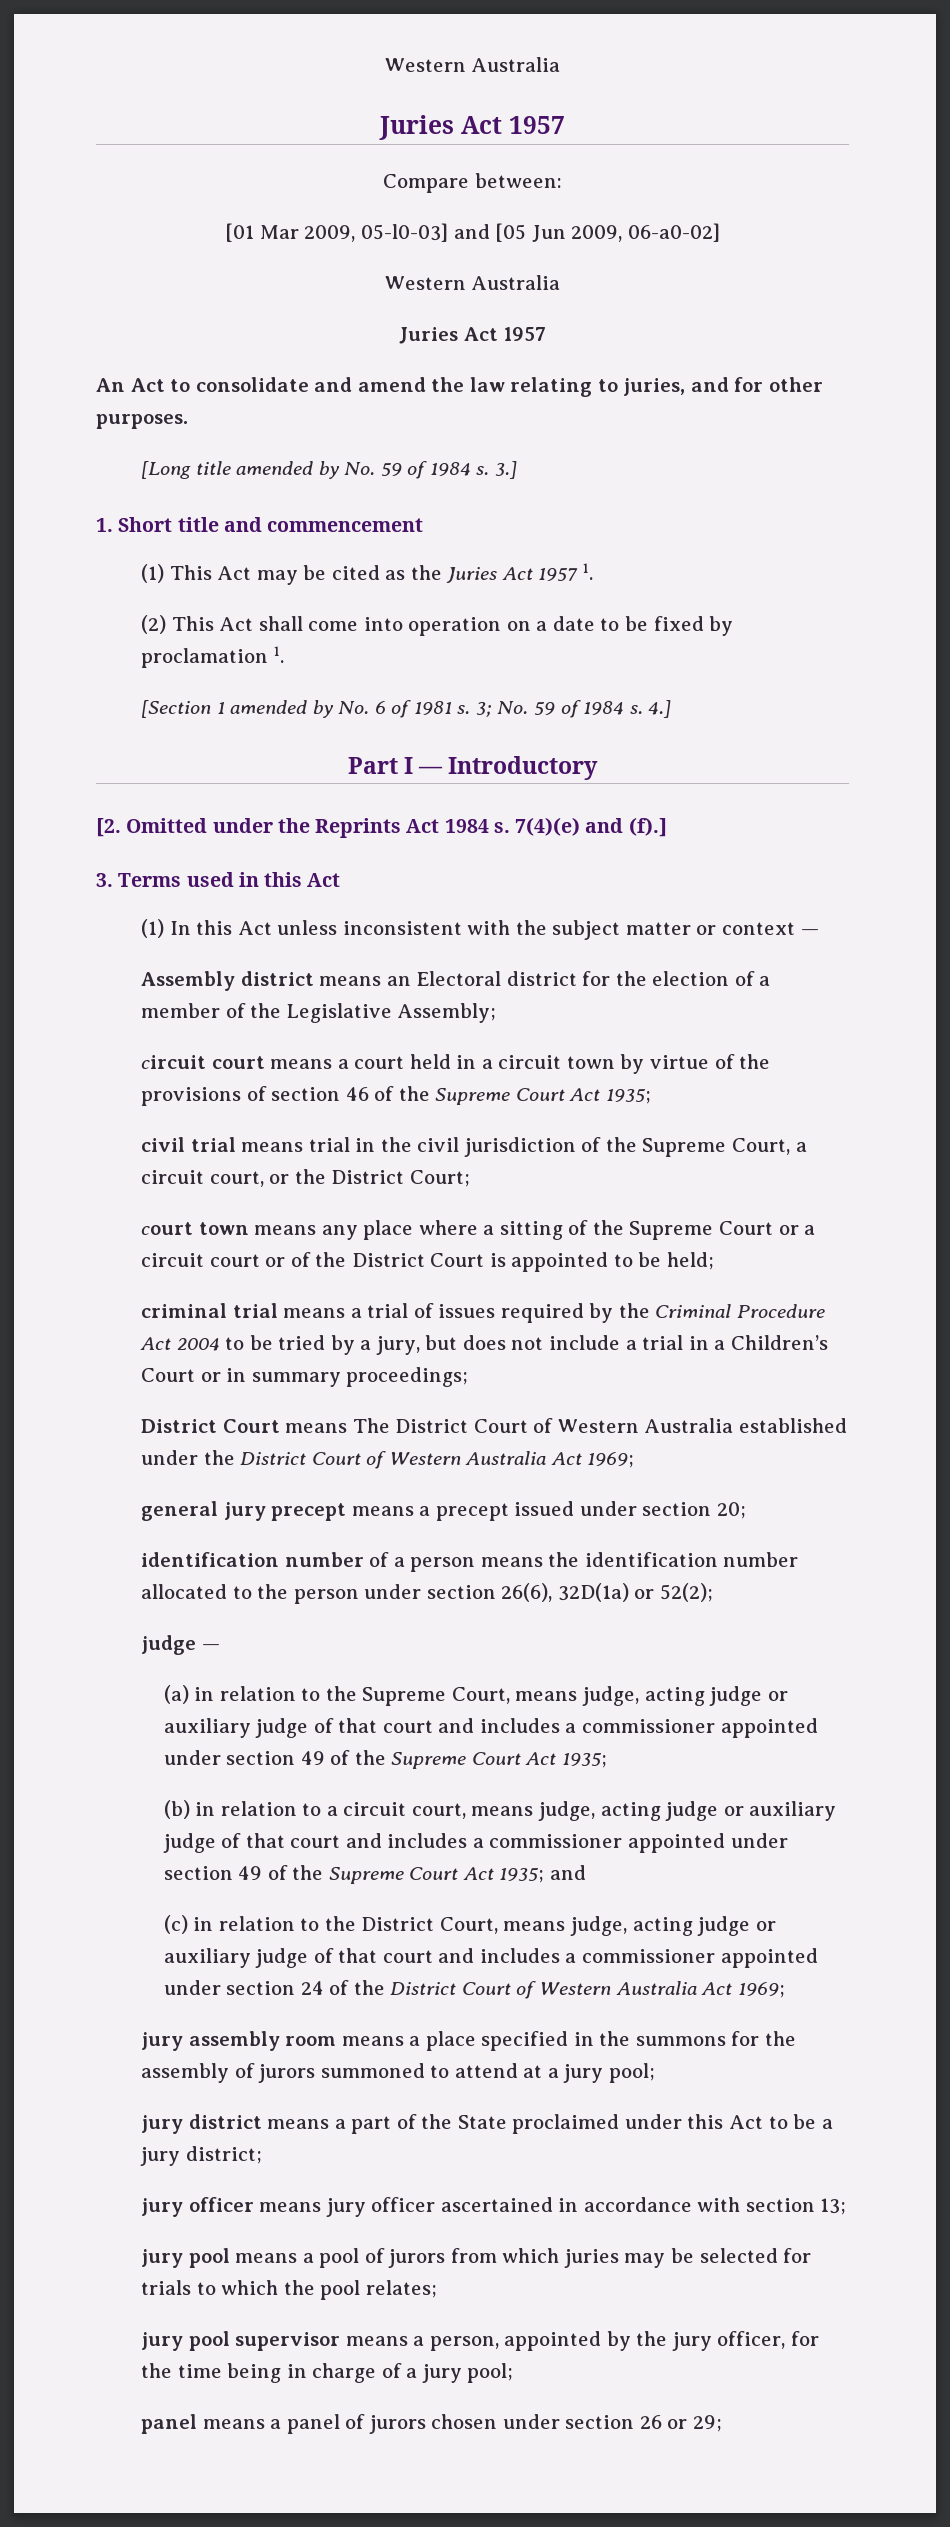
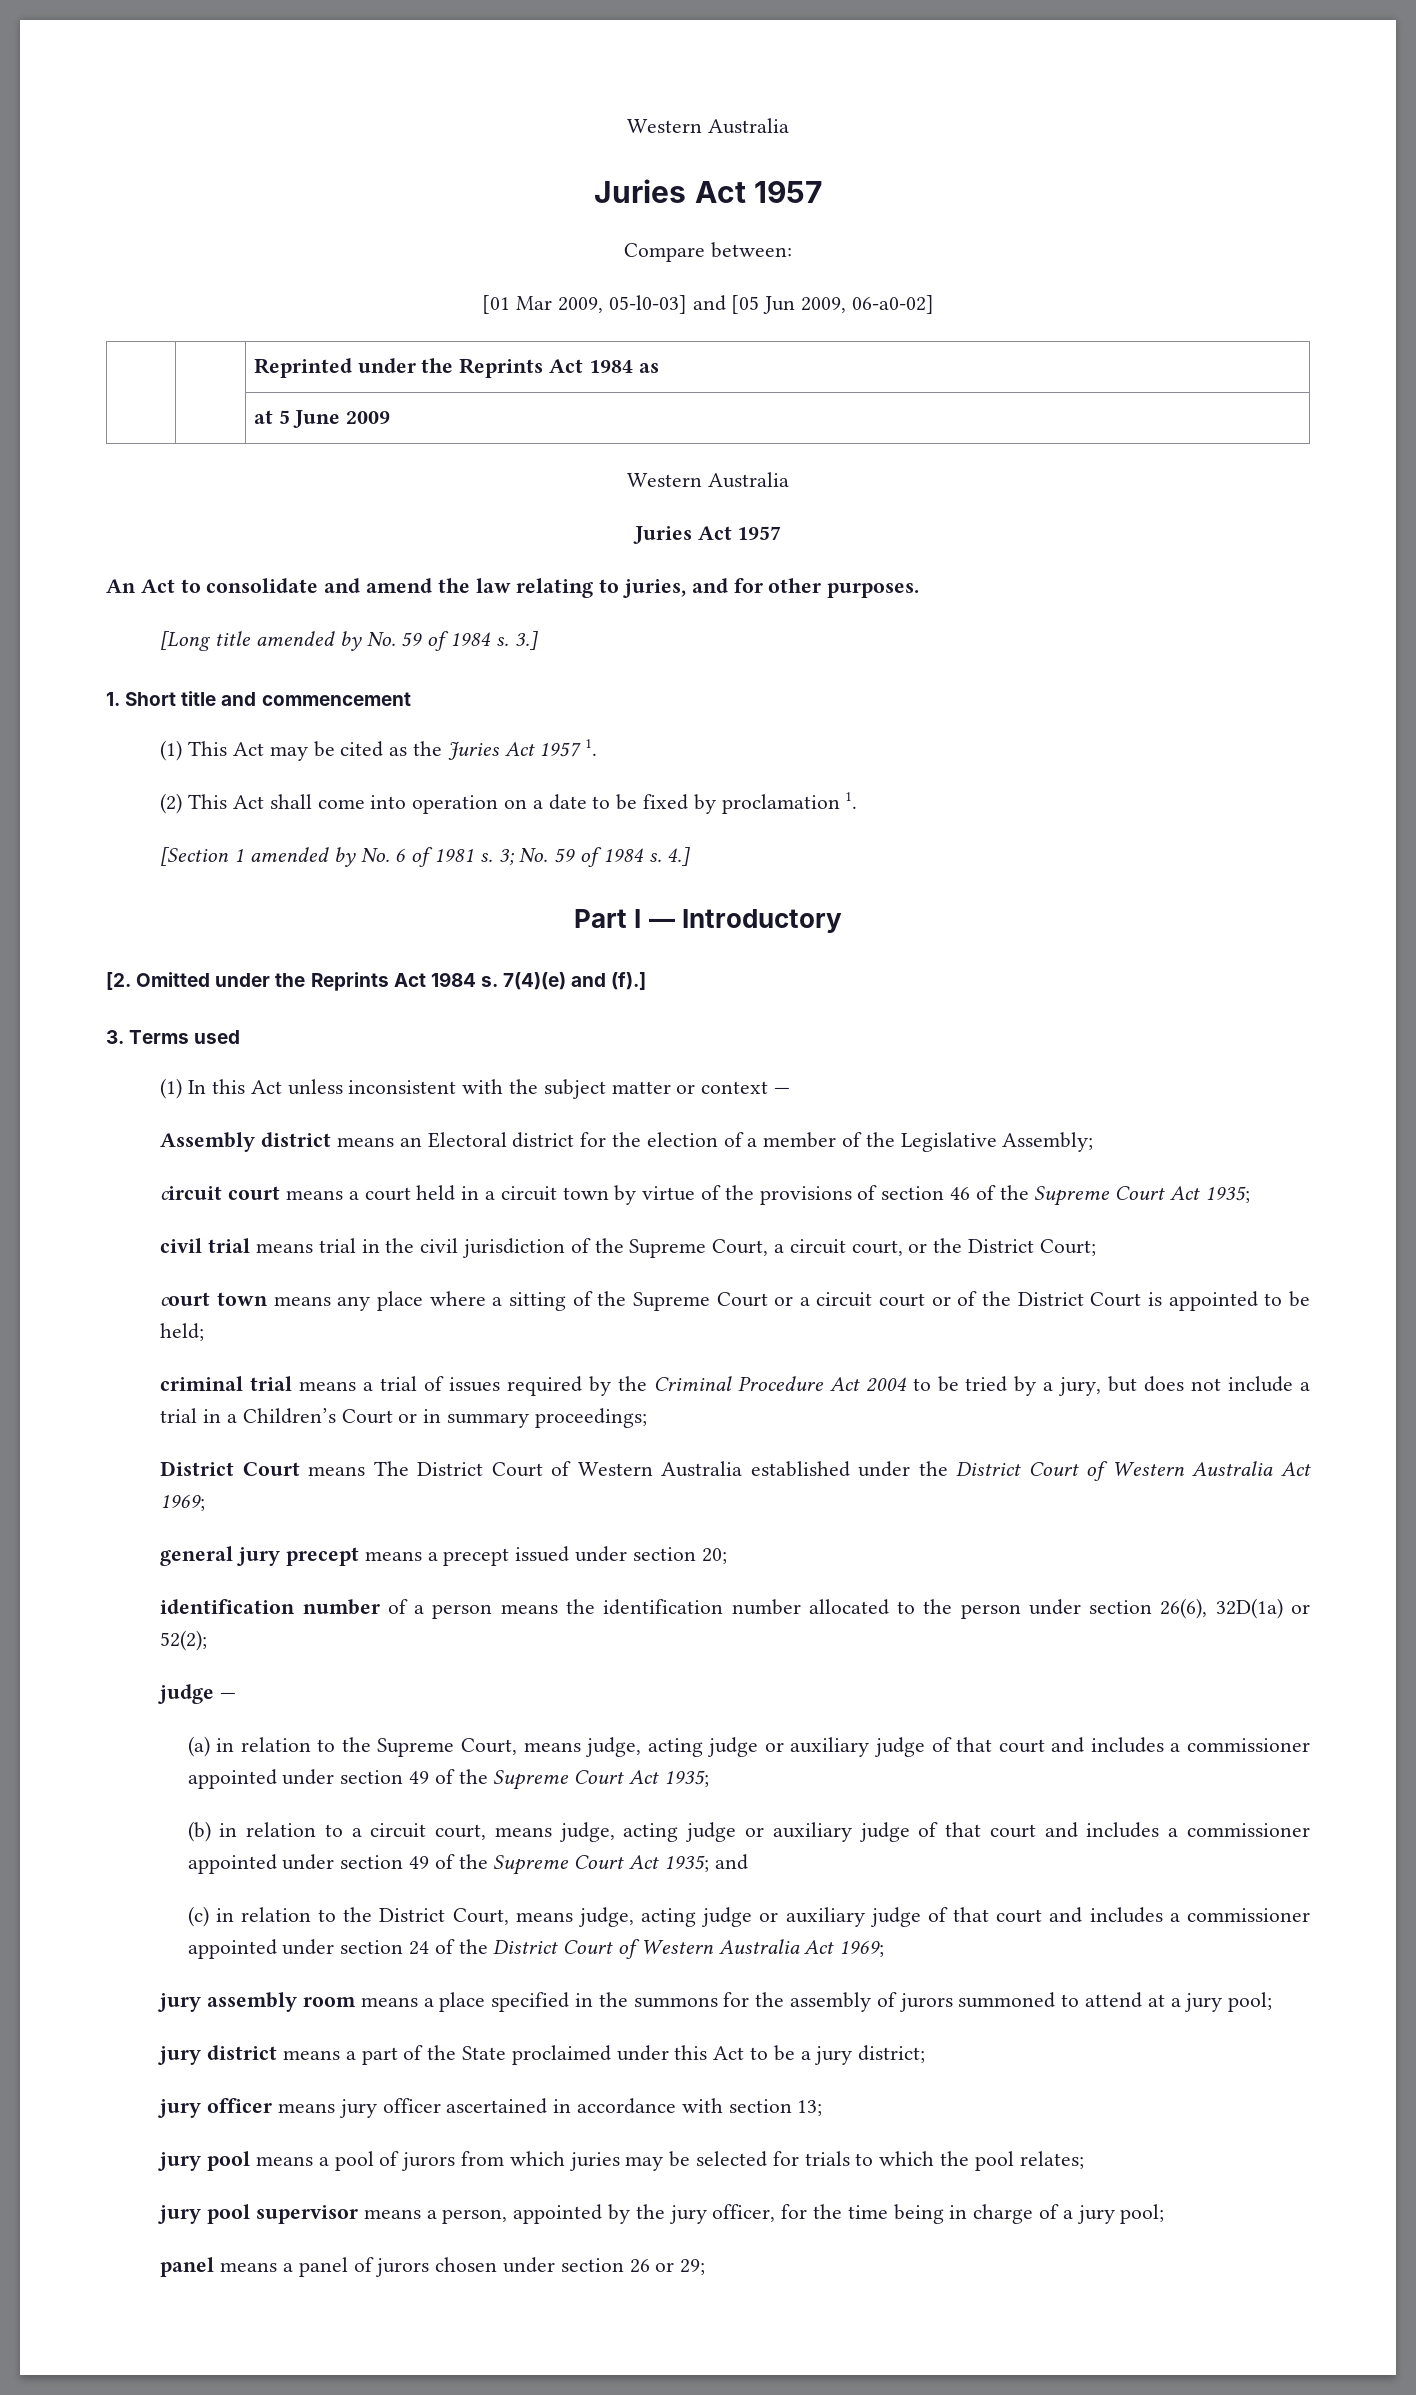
+ | | Reprinted under the Reprints Act 1984 as
+ | | at 5 June 2009
- 3. Terms used in this Act
+ 3. Terms used

